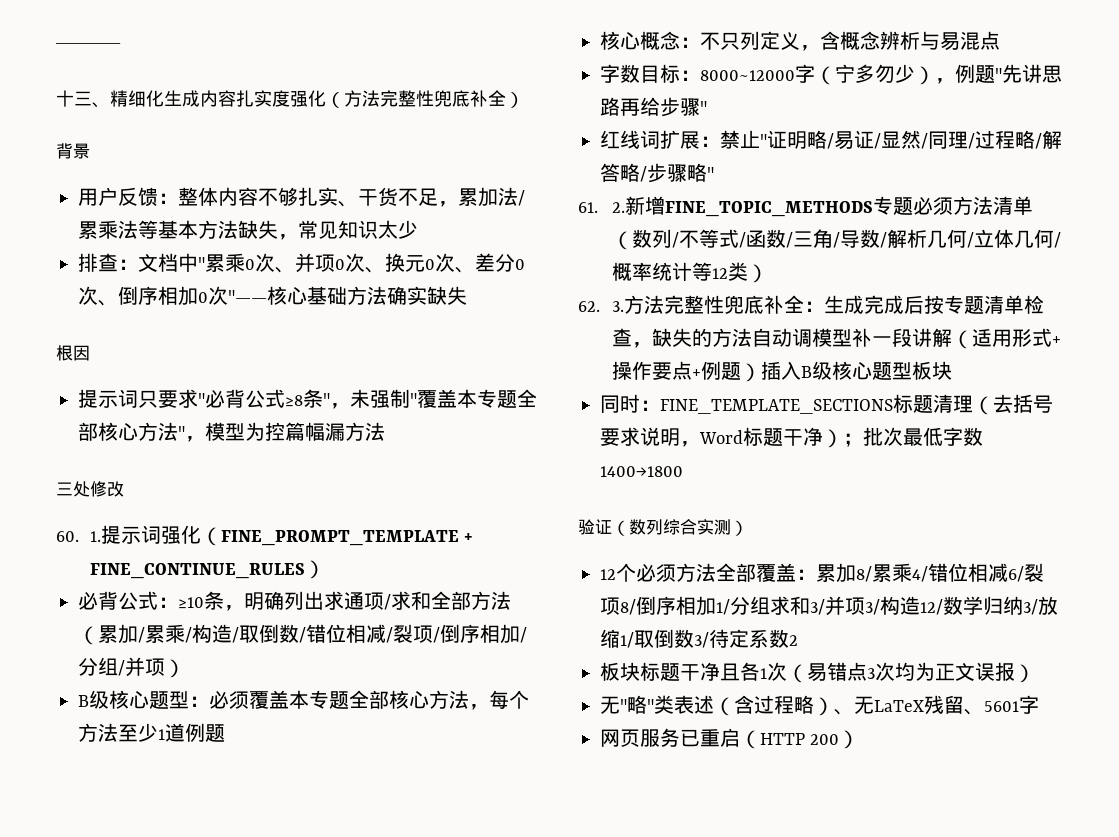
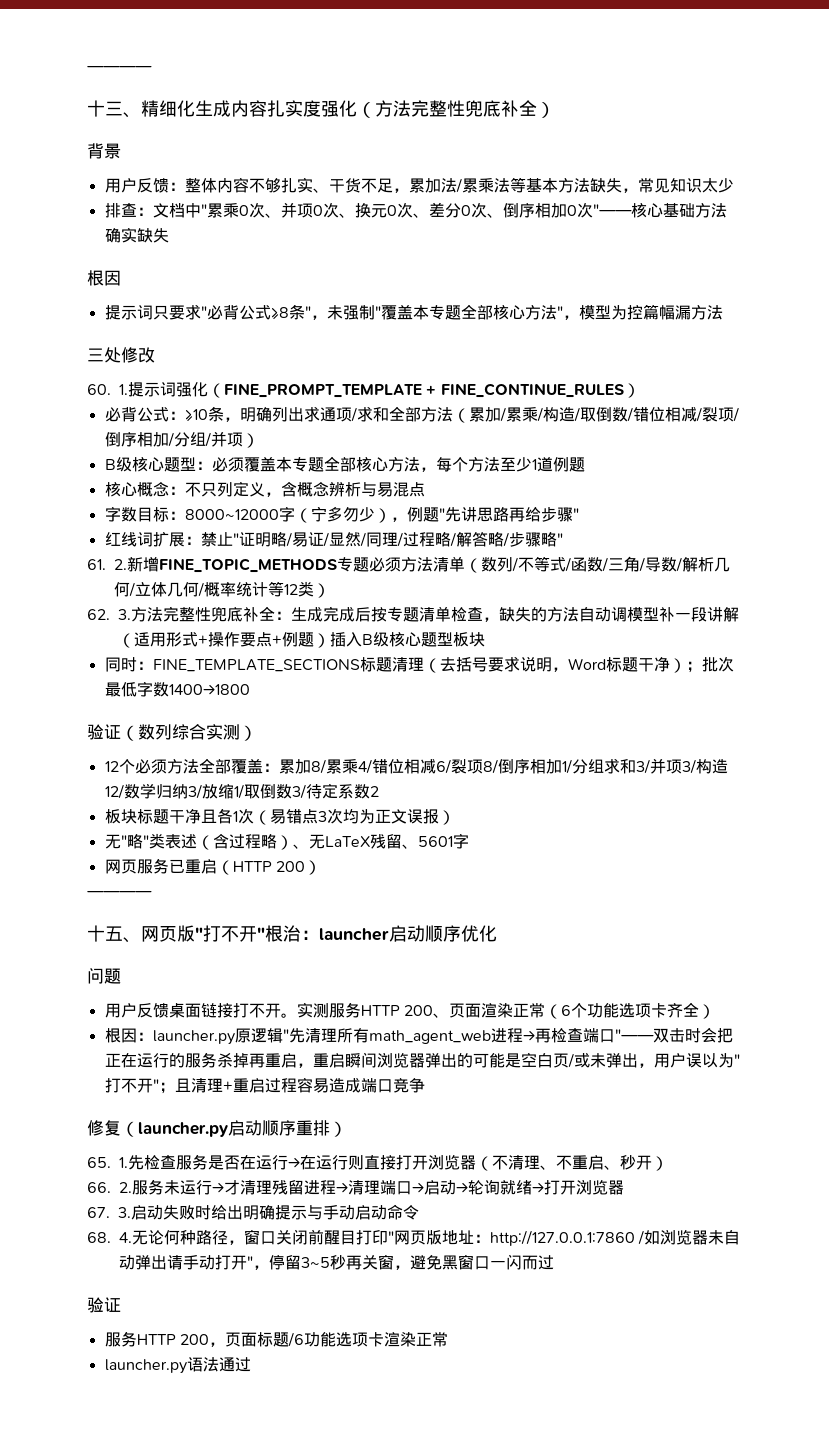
  网页服务已重启（HTTP 200）
+ ――――
+ 十五、网页版"打不开"根治：launcher启动顺序优化
+ 问题
+ 用户反馈桌面链接打不开。实测服务HTTP 200、页面渲染正常（6个功能选项卡齐全）
+ 根因：launcher.py原逻辑"先清理所有math_agent_web进程→再检查端口"——双击时会把正在运行的服务杀掉再重启，重启瞬间浏览器弹出的可能是空白页/或未弹出，用户误以为"打不开"；且清理+重启过程容易造成端口竞争
+ 修复（launcher.py启动顺序重排）
+ 65. 1.先检查服务是否在运行→在运行则直接打开浏览器（不清理、不重启、秒开）
+ 66. 2.服务未运行→才清理残留进程→清理端口→启动→轮询就绪→打开浏览器
+ 67. 3.启动失败时给出明确提示与手动启动命令
+ 68. 4.无论何种路径，窗口关闭前醒目打印"网页版地址：http://127.0.0.1:7860 /如浏览器未自动弹出请手动打开"，停留3~5秒再关窗，避免黑窗口一闪而过
+ 验证
+ 服务HTTP 200，页面标题/6功能选项卡渲染正常
+ launcher.py语法通过

